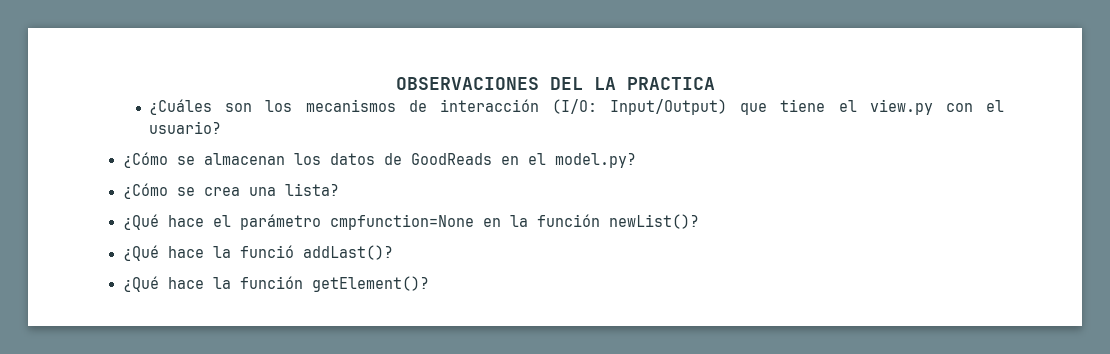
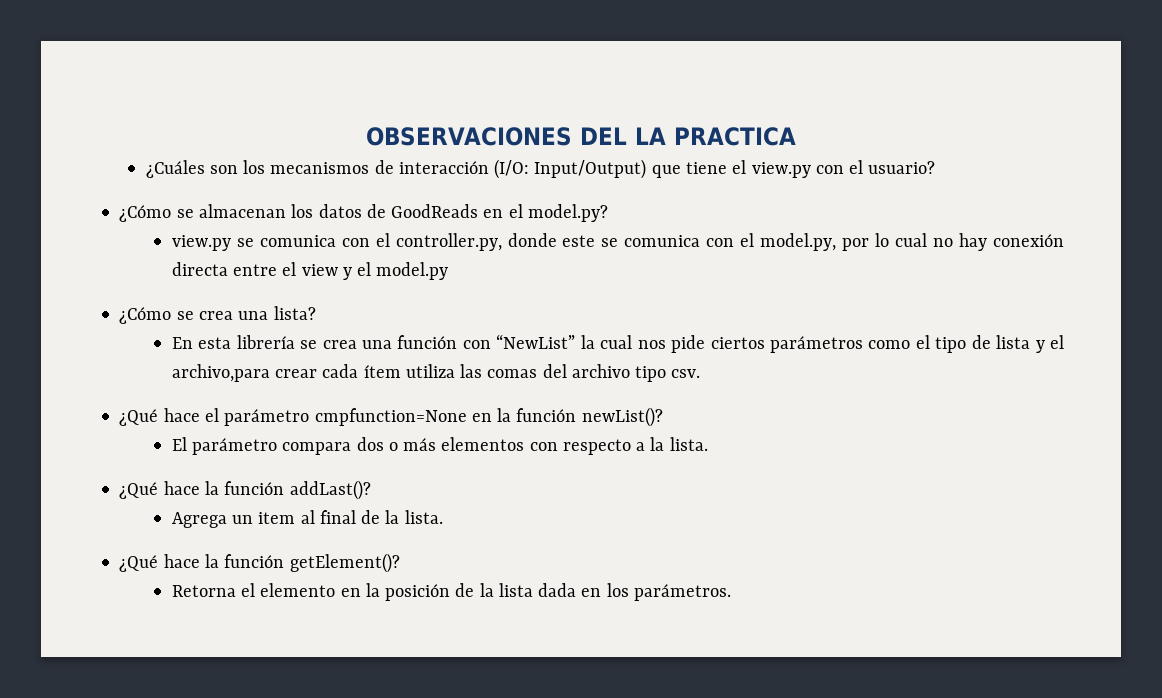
+ view.py se comunica con el controller.py, donde este se comunica con el model.py, por lo cual no hay conexión directa entre el view y el model.py
+ En esta librería se crea una función con “NewList” la cual nos pide ciertos parámetros como el tipo de lista y el archivo,para crear cada ítem utiliza las comas del archivo tipo csv.
- ¿Qué hace la funció addLast()?
+ El parámetro compara dos o más elementos con respecto a la lista.
+ ¿Qué hace la función addLast()?
+ Agrega un item al final de la lista.
+ Retorna el elemento en la posición de la lista dada en los parámetros.

